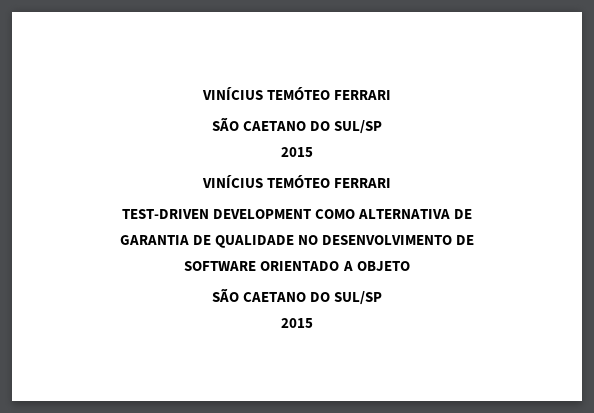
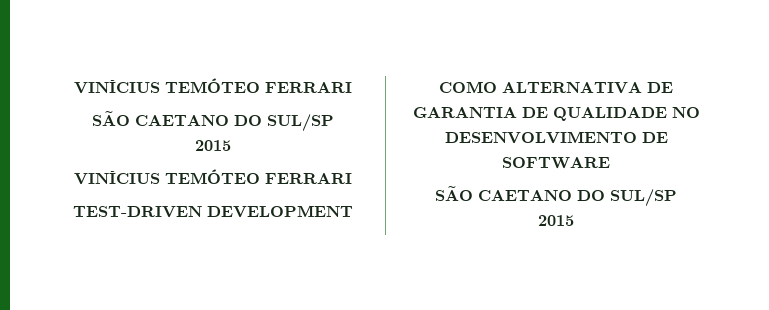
- TEST-DRIVEN DEVELOPMENT COMO ALTERNATIVA DE GARANTIA DE QUALIDADE NO DESENVOLVIMENTO DE SOFTWARE ORIENTADO A OBJETO
+ TEST-DRIVEN DEVELOPMENT COMO ALTERNATIVA DE GARANTIA DE QUALIDADE NO DESENVOLVIMENTO DE SOFTWARE

